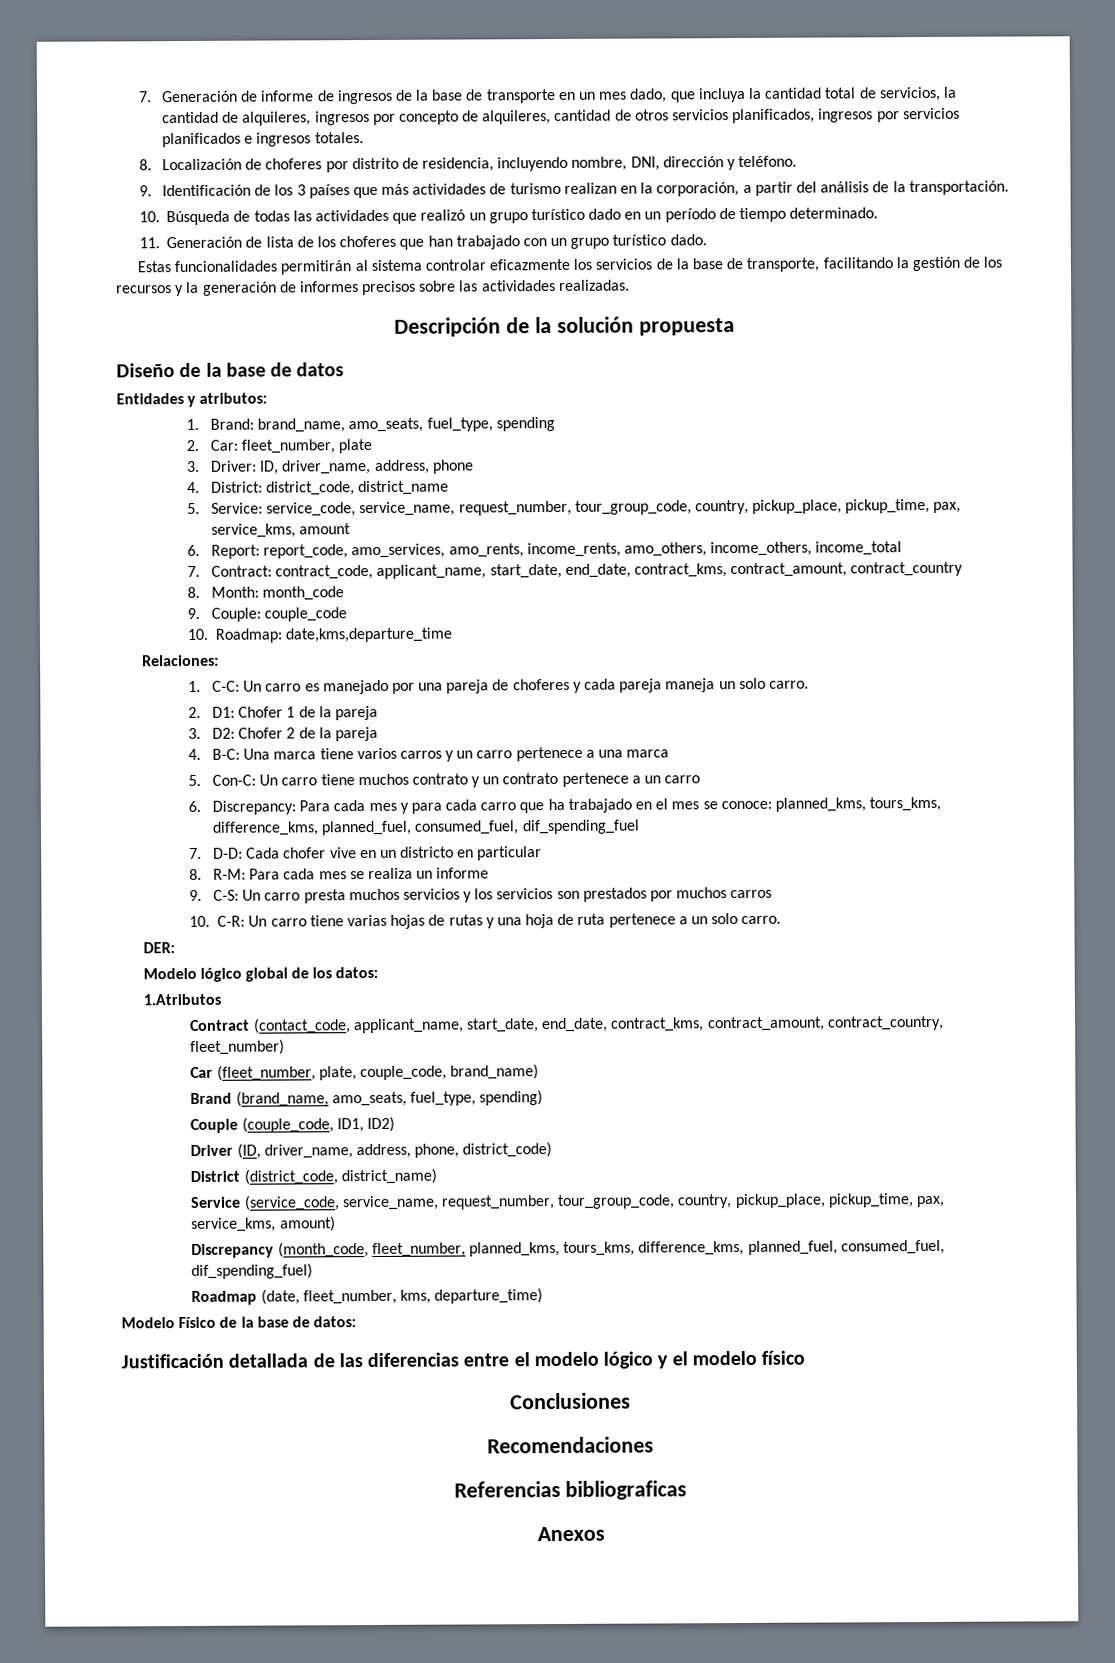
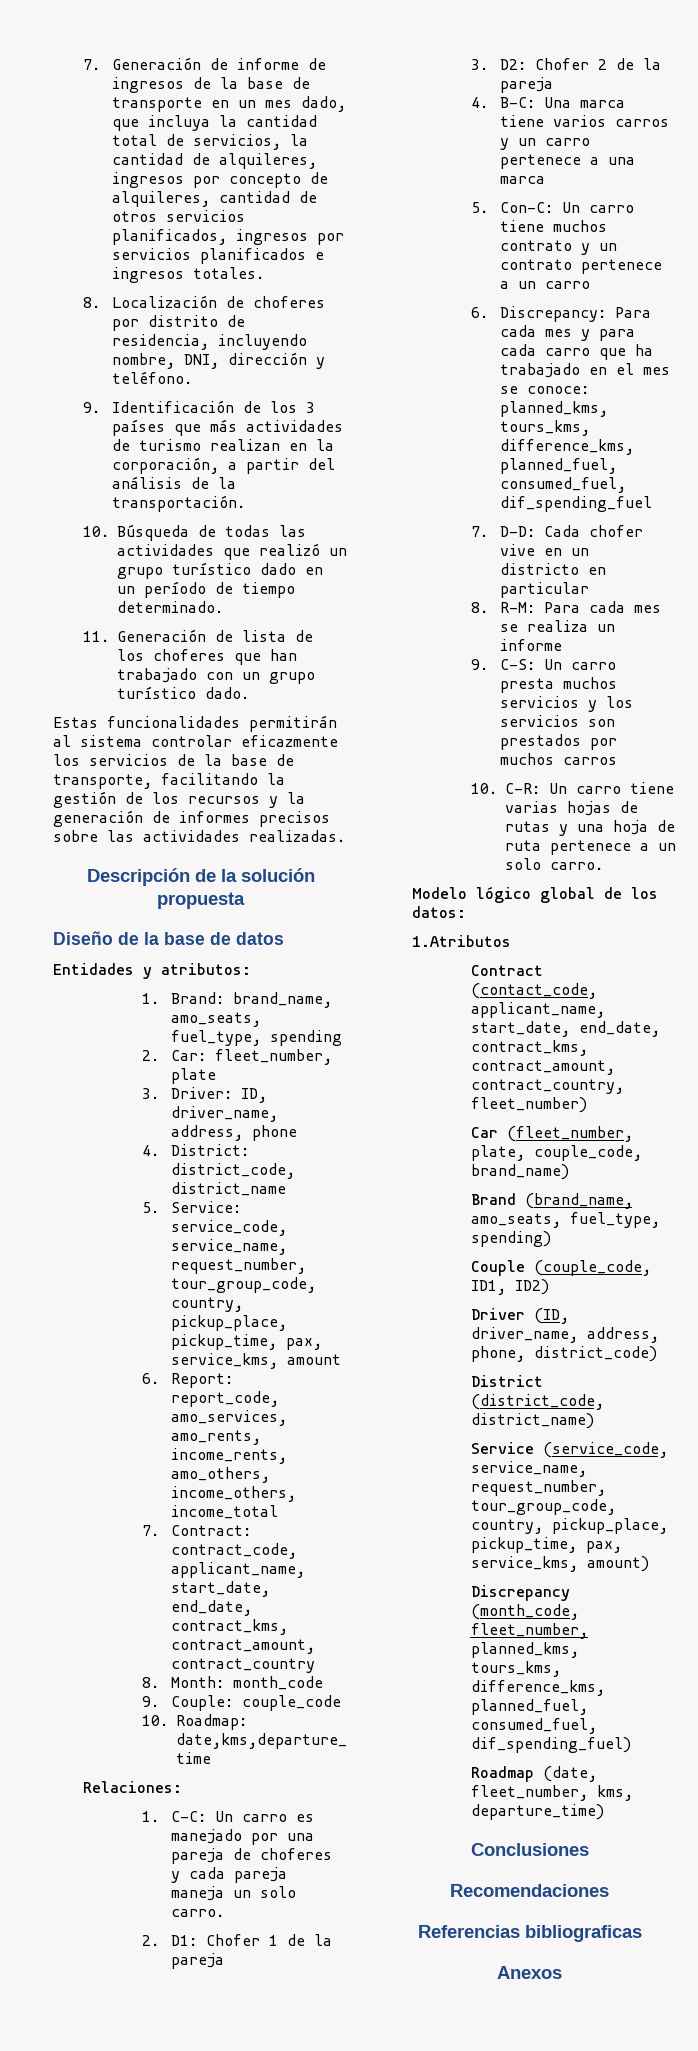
- DER:
- Modelo Físico de la base de datos:
- Justificación detallada de las diferencias entre el modelo lógico y el modelo físico

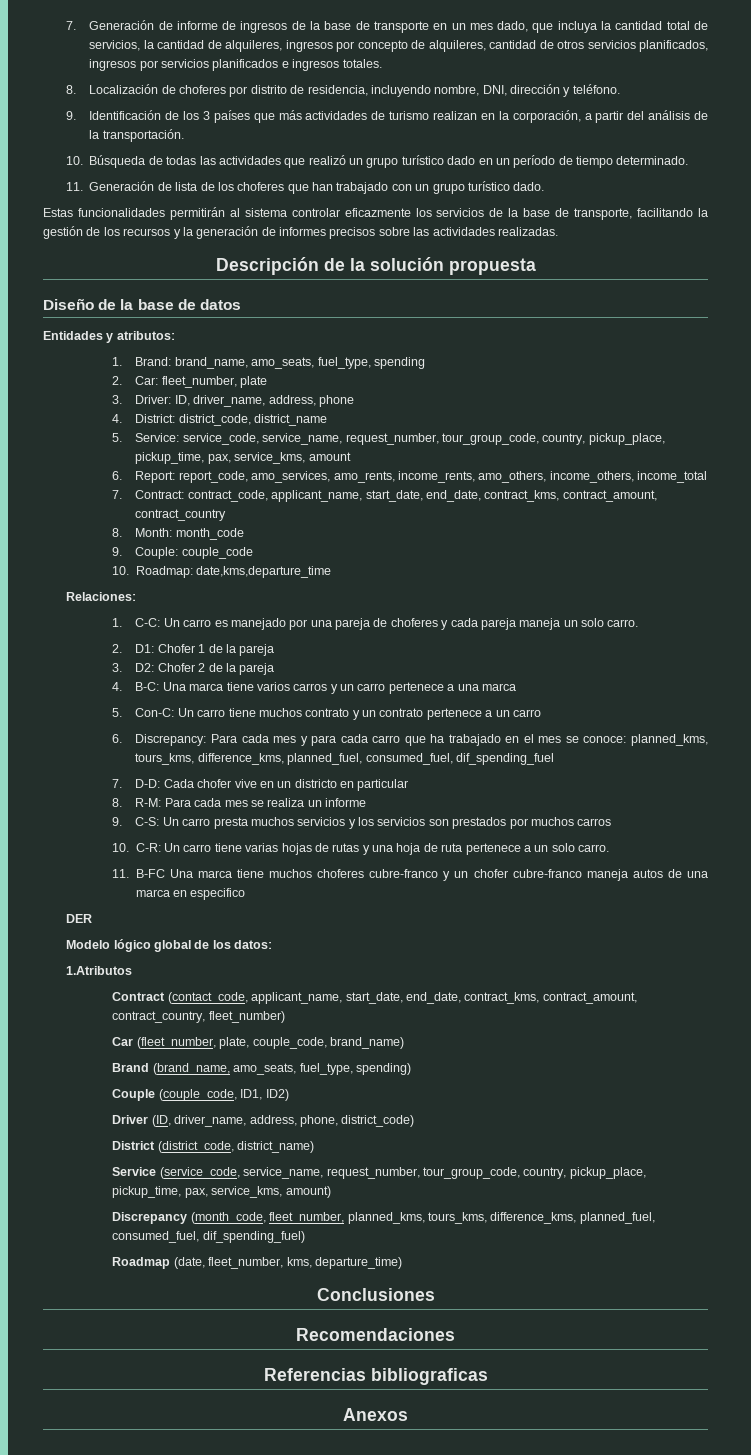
+ 11. B-FC Una marca tiene muchos choferes cubre-franco y un chofer cubre-franco maneja autos de una marca en especifico
+ DER

